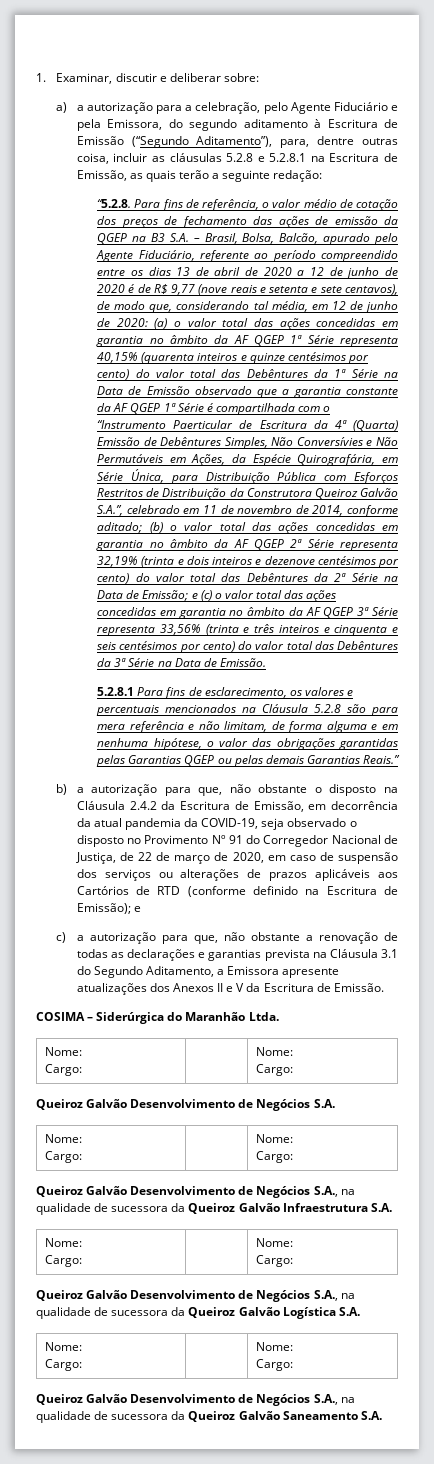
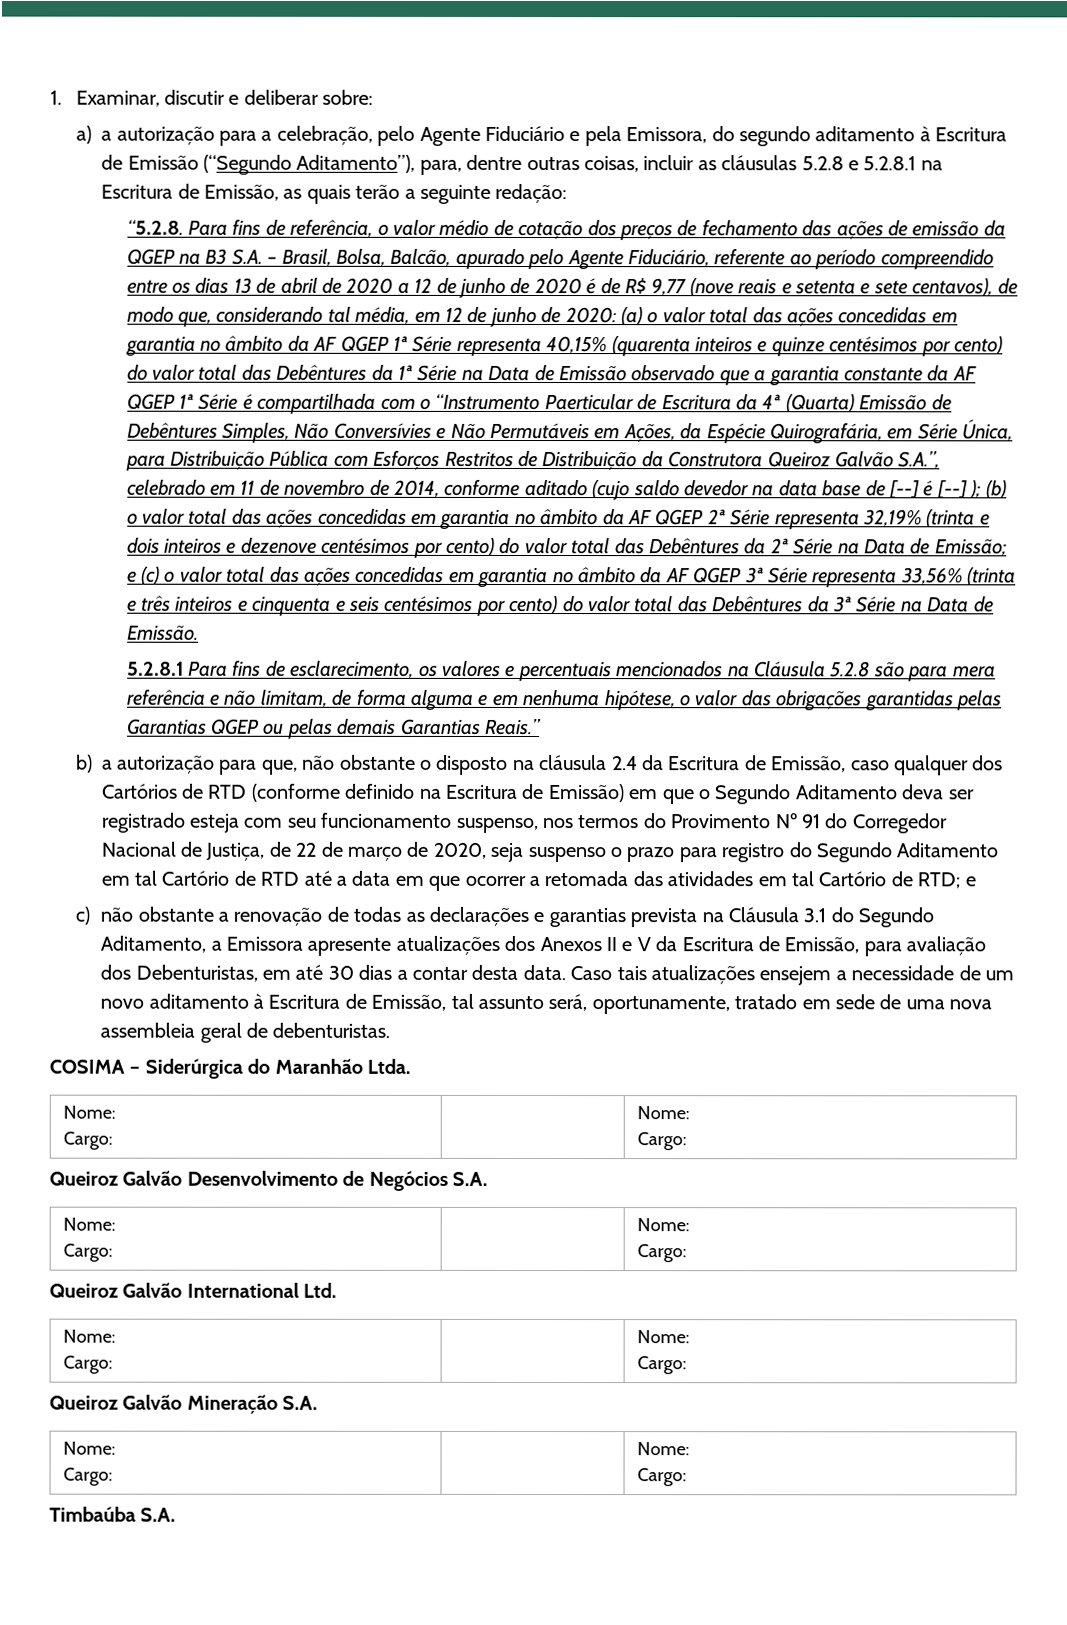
- a) a autorização para a celebração, pelo Agente Fiduciário e pela Emissora, do segundo aditamento à Escritura de Emissão (“Segundo Aditamento”), para, dentre outras coisa, incluir as cláusulas 5.2.8 e 5.2.8.1 na Escritura de Emissão, as quais terão a seguinte redação:
+ a) a autorização para a celebração, pelo Agente Fiduciário e pela Emissora, do segundo aditamento à Escritura de Emissão (“Segundo Aditamento”), para, dentre outras coisas, incluir as cláusulas 5.2.8 e 5.2.8.1 na Escritura de Emissão, as quais terão a seguinte redação:
- (a) o valor total das ações concedidas em garantia no âmbito da AF QGEP 1ª Série representa 40,15% (quarenta inteiros e quinze centésimos por cento) do valor total das Debêntures da 1ª Série na Data de Emissão observado que a garantia constante da AF QGEP 1ª Série é compartilhada com o “Instrumento Paerticular de Escritura da 4ª (Quarta) Emissão de Debêntures Simples, Não Conversívies e Não Permutáveis em Ações, da Espécie Quirografária, em Série Única, para Distribuição Pública com Esforços Restritos de Distribuição da Construtora Queiroz Galvão S.A.”, celebrado em 11 de novembro de 2014, conforme aditado;
+ (a) o valor total das ações concedidas em garantia no âmbito da AF QGEP 1ª Série representa 40,15% (quarenta inteiros e quinze centésimos por cento) do valor total das Debêntures da 1ª Série na Data de Emissão observado que a garantia constante da AF QGEP 1ª Série é compartilhada com o “Instrumento Paerticular de Escritura da 4ª (Quarta) Emissão de Debêntures Simples, Não Conversívies e Não Permutáveis em Ações, da Espécie Quirografária, em Série Única, para Distribuição Pública com Esforços Restritos de Distribuição da Construtora Queiroz Galvão S.A.”, celebrado em 11 de novembro de 2014, conforme aditado (cujo saldo devedor na data base de [--] é [--] );
- b) a autorização para que, não obstante o disposto na Cláusula 2.4.2 da Escritura de Emissão, em decorrência da atual pandemia da COVID-19, seja observado o disposto no Provimento Nº 91 do Corregedor Nacional de Justiça, de 22 de março de 2020, em caso de suspensão dos serviços ou alterações de prazos aplicáveis aos Cartórios de RTD (conforme definido na Escritura de Emissão); e
- c) a autorização para que, não obstante a renovação de todas as declarações e garantias prevista na Cláusula 3.1 do Segundo Aditamento, a Emissora apresente atualizações dos Anexos II e V da Escritura de Emissão.
+ b) a autorização para que, não obstante o disposto na cláusula 2.4 da Escritura de Emissão, caso qualquer dos Cartórios de RTD (conforme definido na Escritura de Emissão) em que o Segundo Aditamento deva ser registrado esteja com seu funcionamento suspenso, nos termos do Provimento Nº 91 do Corregedor Nacional de Justiça, de 22 de março de 2020, seja suspenso o prazo para registro do Segundo Aditamento em tal Cartório de RTD até a data em que ocorrer a retomada das atividades em tal Cartório de RTD; e
+ c) não obstante a renovação de todas as declarações e garantias prevista na Cláusula 3.1 do Segundo Aditamento, a Emissora apresente atualizações dos Anexos II e V da Escritura de Emissão, para avaliação dos Debenturistas, em até 30 dias a contar desta data. Caso tais atualizações ensejem a necessidade de um novo aditamento à Escritura de Emissão, tal assunto será, oportunamente, tratado em sede de uma nova assembleia geral de debenturistas.
- Queiroz Galvão Desenvolvimento de Negócios S.A., na qualidade de sucessora da Queiroz Galvão Infraestrutura S.A.
+ Queiroz Galvão International Ltd.
  Nome:
  Cargo: | | Nome:
  Cargo:
- Queiroz Galvão Desenvolvimento de Negócios S.A., na qualidade de sucessora da Queiroz Galvão Logística S.A.
+ Queiroz Galvão Mineração S.A.
  Nome:
  Cargo: | | Nome:
  Cargo:
- Queiroz Galvão Desenvolvimento de Negócios S.A., na qualidade de sucessora da Queiroz Galvão Saneamento S.A.
+ Timbaúba S.A.

